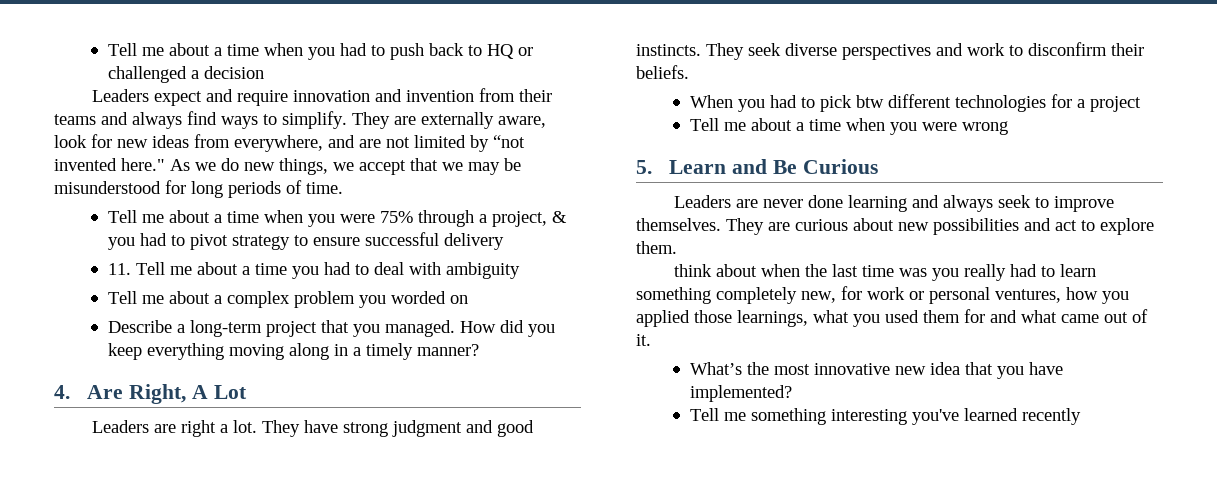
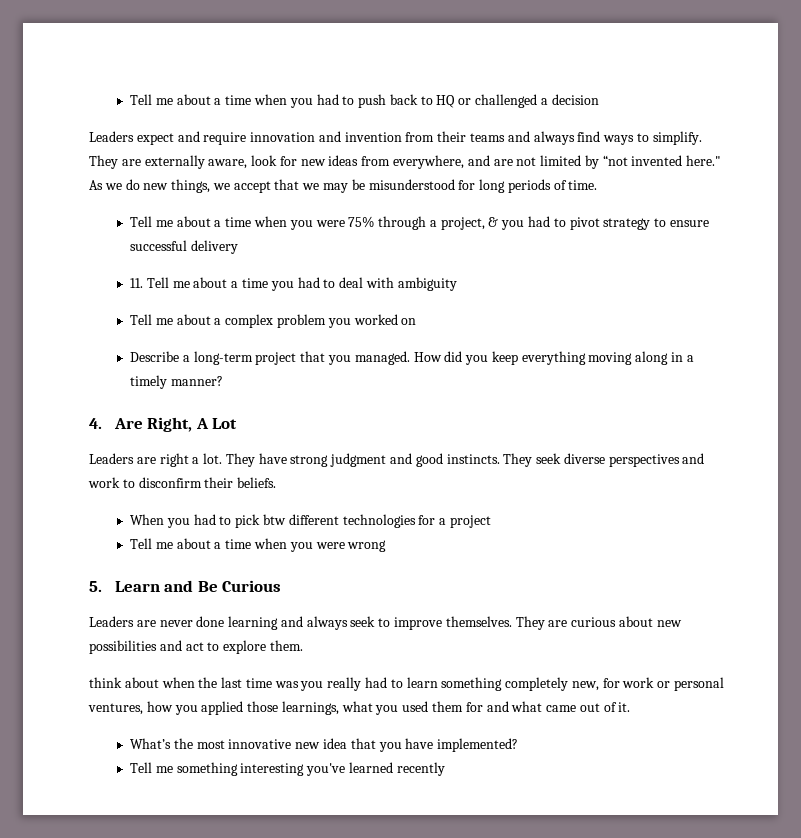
- Tell me about a complex problem you worded on
+ Tell me about a complex problem you worked on

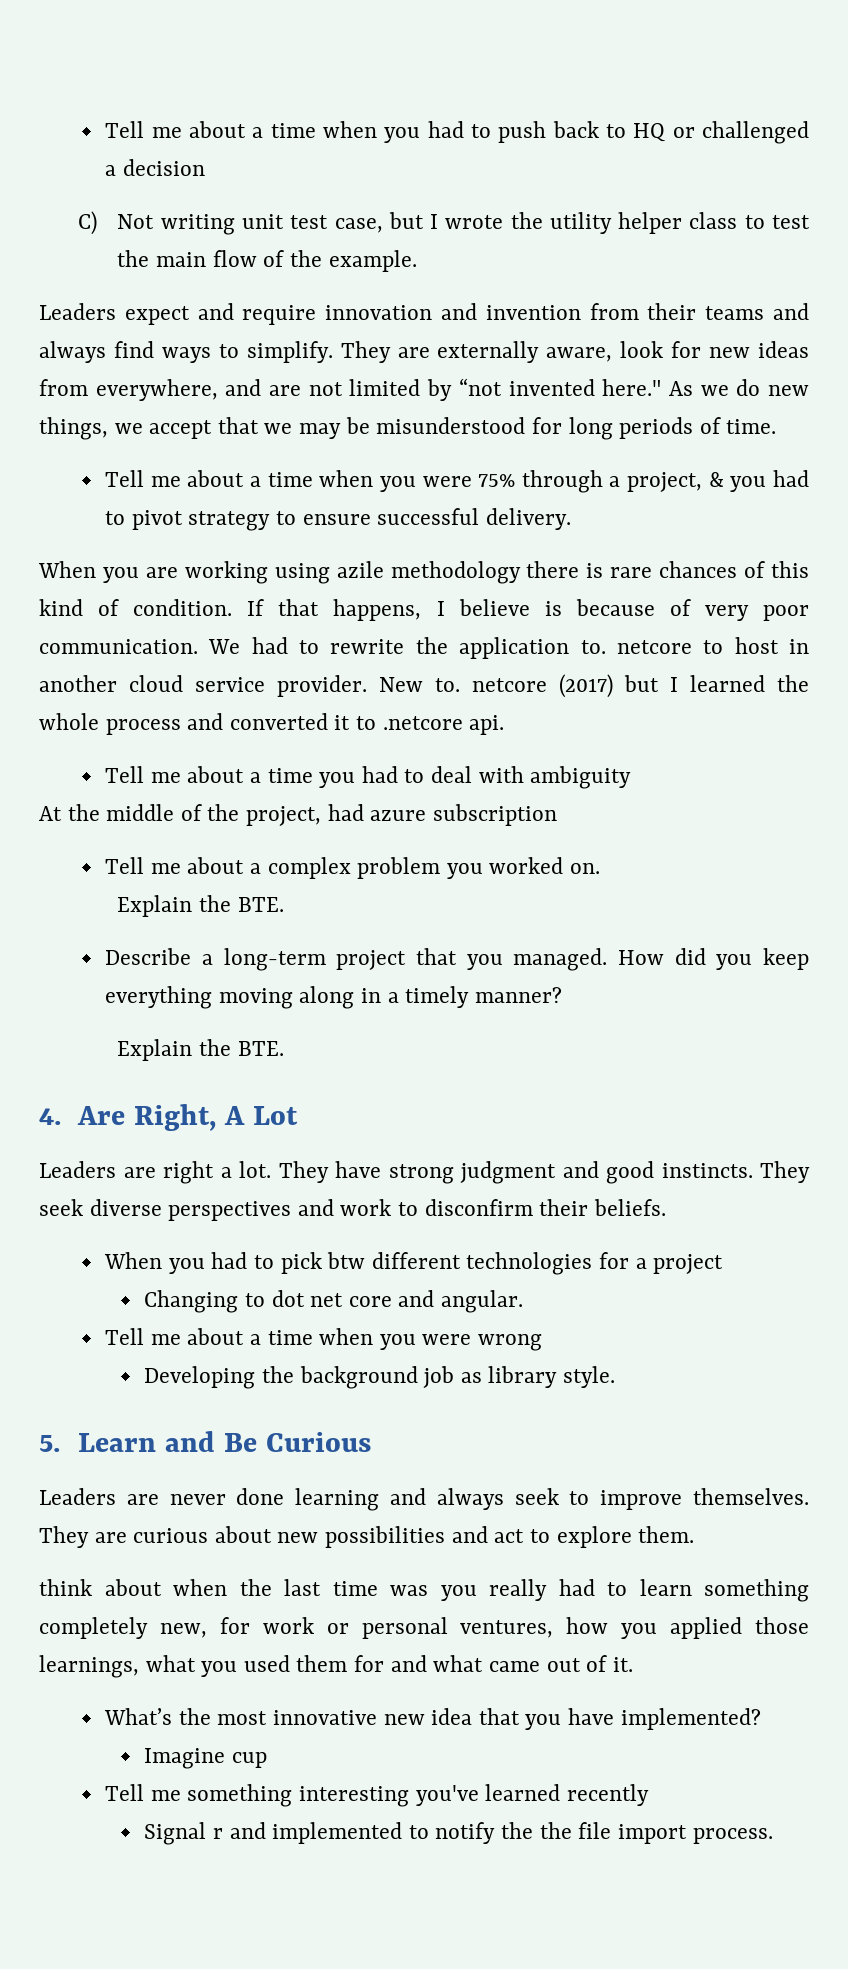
+ C) Not writing unit test case, but I wrote the utility helper class to test the main flow of the example.
- Tell me about a time when you were 75% through a project, & you had to pivot strategy to ensure successful delivery
- 11. Tell me about a time you had to deal with ambiguity
+ Tell me about a time when you were 75% through a project, & you had to pivot strategy to ensure successful delivery.
+ When you are working using azile methodology there is rare chances of this kind of condition. If that happens, I believe is because of very poor communication. We had to rewrite the application to. netcore to host in another cloud service provider. New to. netcore (2017) but I learned the whole process and converted it to .netcore api.
+ Tell me about a time you had to deal with ambiguity
+ At the middle of the project, had azure subscription
- Tell me about a complex problem you worked on
+ Tell me about a complex problem you worked on.
+ Explain the BTE.
  How did you keep everything moving along in a timely manner?
+ Explain the BTE.
+ Changing to dot net core and angular.
+ Developing the background job as library style.
+ Imagine cup
+ Signal r and implemented to notify the the file import process.

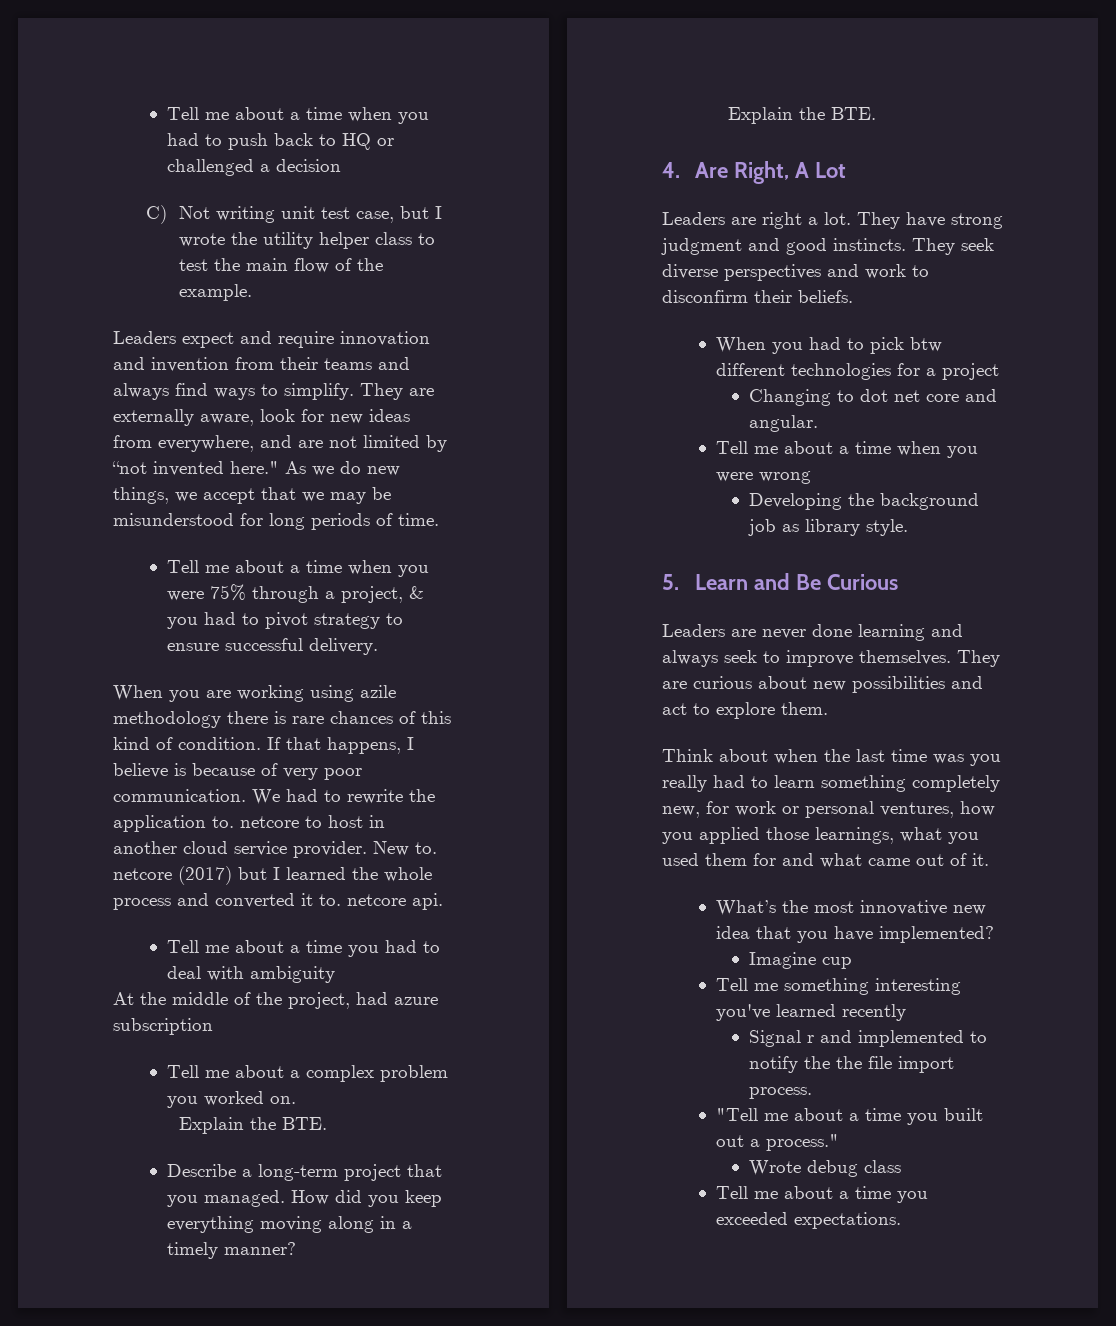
- New to. netcore (2017) but I learned the whole process and converted it to .netcore api.
+ New to. netcore (2017) but I learned the whole process and converted it to. netcore api.
- think about when the last time was you really had to learn something completely new, for work or personal ventures, how you applied those learnings, what you used them for and what came out of it.
+ Think about when the last time was you really had to learn something completely new, for work or personal ventures, how you applied those learnings, what you used them for and what came out of it.
+ "Tell me about a time you built out a process."
+ Wrote debug class
+ Tell me about a time you exceeded expectations.

